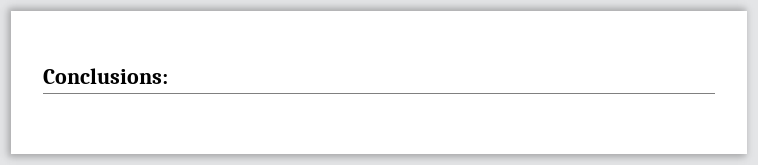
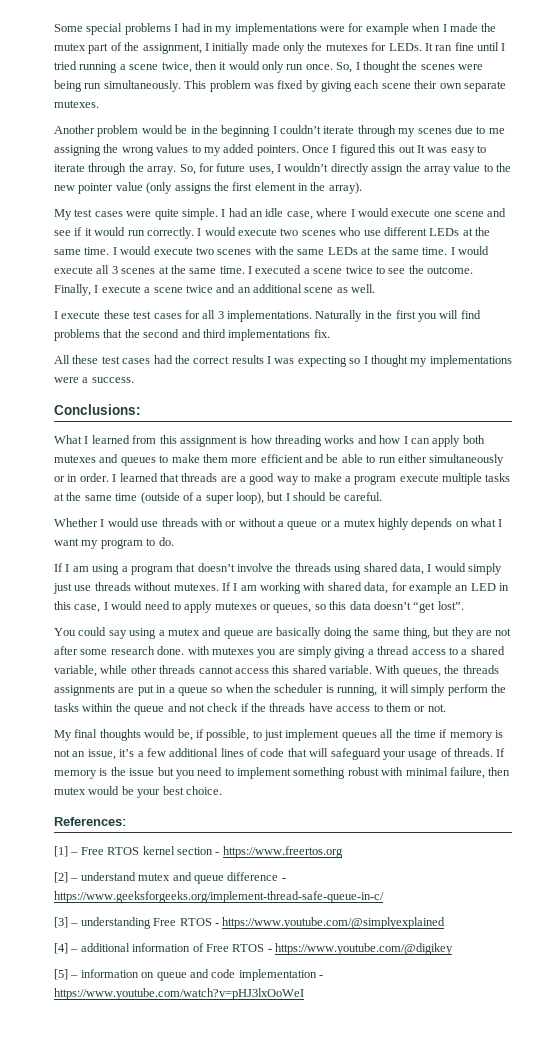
+ Some special problems I had in my implementations were for example when I made the mutex part of the assignment, I initially made only the mutexes for LEDs. It ran fine until I tried running a scene twice, then it would only run once. So, I thought the scenes were being run simultaneously. This problem was fixed by giving each scene their own separate mutexes.
+ Another problem would be in the beginning I couldn’t iterate through my scenes due to me assigning the wrong values to my added pointers. Once I figured this out It was easy to iterate through the array. So, for future uses, I wouldn’t directly assign the array value to the new pointer value (only assigns the first element in the array).
+ My test cases were quite simple. I had an idle case, where I would execute one scene and see if it would run correctly. I would execute two scenes who use different LEDs at the same time. I would execute two scenes with the same LEDs at the same time. I would execute all 3 scenes at the same time. I executed a scene twice to see the outcome. Finally, I execute a scene twice and an additional scene as well.
+ I execute these test cases for all 3 implementations. Naturally in the first you will find problems that the second and third implementations fix.
+ All these test cases had the correct results I was expecting so I thought my implementations were a success.
  Conclusions:
+ What I learned from this assignment is how threading works and how I can apply both mutexes and queues to make them more efficient and be able to run either simultaneously or in order. I learned that threads are a good way to make a program execute multiple tasks at the same time (outside of a super loop), but I should be careful.
+ Whether I would use threads with or without a queue or a mutex highly depends on what I want my program to do.
+ If I am using a program that doesn’t involve the threads using shared data, I would simply just use threads without mutexes. If I am working with shared data, for example an LED in this case, I would need to apply mutexes or queues, so this data doesn’t “get lost”.
+ You could say using a mutex and queue are basically doing the same thing, but they are not after some research done. with mutexes you are simply giving a thread access to a shared variable, while other threads cannot access this shared variable. With queues, the threads assignments are put in a queue so when the scheduler is running, it will simply perform the tasks within the queue and not check if the threads have access to them or not.
+ My final thoughts would be, if possible, to just implement queues all the time if memory is not an issue, it’s a few additional lines of code that will safeguard your usage of threads. If memory is the issue but you need to implement something robust with minimal failure, then mutex would be your best choice.
+ References:
+ [1] – Free RTOS kernel section - https://www.freertos.org
+ [2] – understand mutex and queue difference - https://www.geeksforgeeks.org/implement-thread-safe-queue-in-c/
+ [3] – understanding Free RTOS - https://www.youtube.com/@simplyexplained
+ [4] – additional information of Free RTOS - https://www.youtube.com/@digikey
+ [5] – information on queue and code implementation - https://www.youtube.com/watch?v=pHJ3lxOoWeI

